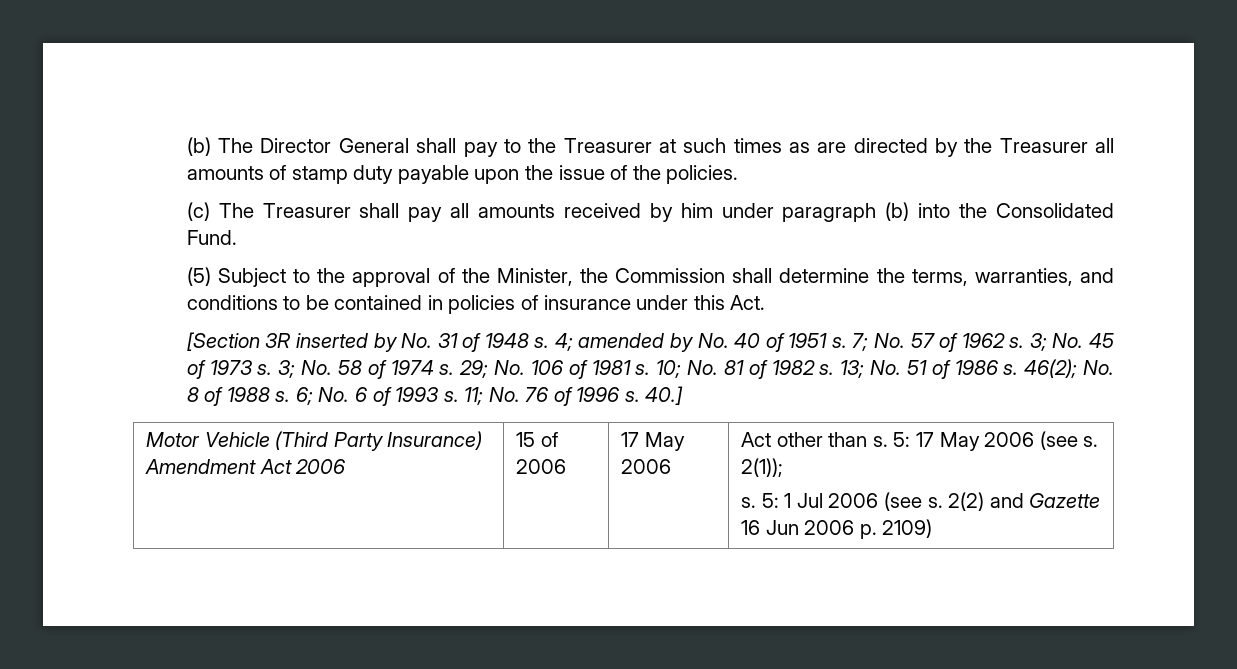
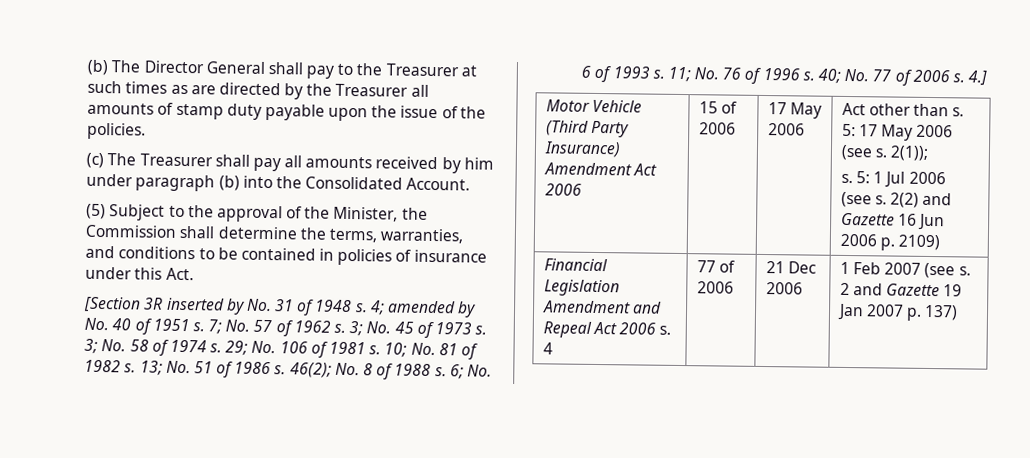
- (c) The Treasurer shall pay all amounts received by him under paragraph (b) into the Consolidated Fund.
+ (c) The Treasurer shall pay all amounts received by him under paragraph (b) into the Consolidated Account.
- 40.]
+ 40; No. 77 of 2006 s. 4.]
+ Financial Legislation Amendment and Repeal Act 2006 s. 4 | 77 of 2006 | 21 Dec 2006 | 1 Feb 2007 (see s. 2 and Gazette 19 Jan 2007 p. 137)

